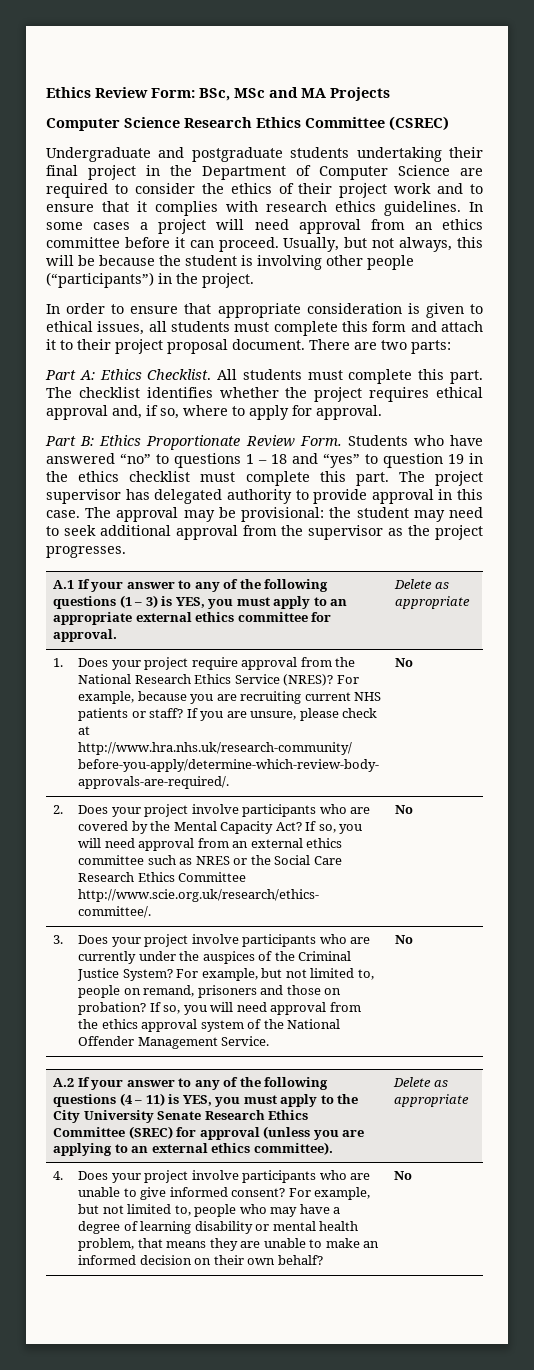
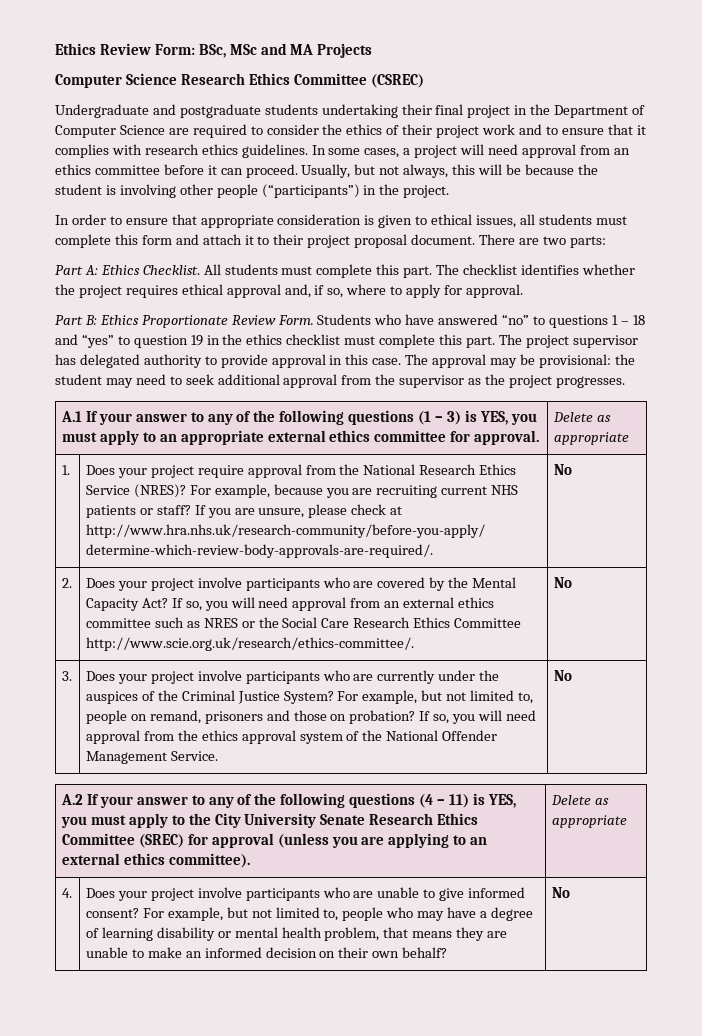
- In some cases a project will need approval from an ethics committee before it can proceed.
+ In some cases, a project will need approval from an ethics committee before it can proceed.

